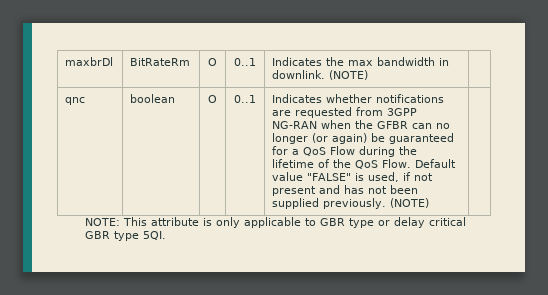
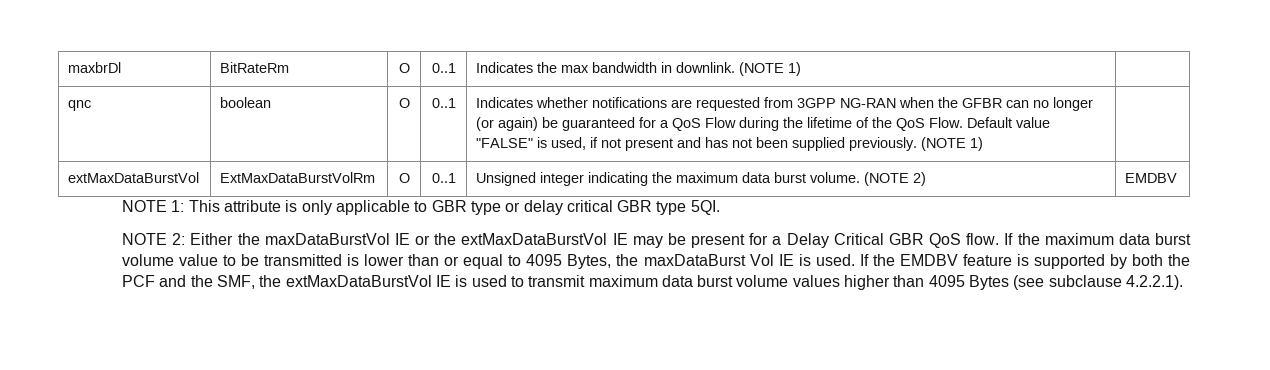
- maxbrDl | BitRateRm | O | 0..1 | Indicates the max bandwidth in downlink. (NOTE) |
+ maxbrDl | BitRateRm | O | 0..1 | Indicates the max bandwidth in downlink. (NOTE 1) |
- Default value "FALSE" is used, if not present and has not been supplied previously. (NOTE) |
- NOTE: This attribute is only applicable to GBR type or delay critical GBR type 5QI.
+ Default value "FALSE" is used, if not present and has not been supplied previously. (NOTE 1) |
+ extMaxDataBurstVol | ExtMaxDataBurstVolRm | O | 0..1 | Unsigned integer indicating the maximum data burst volume. (NOTE 2) | EMDBV
+ NOTE 1: This attribute is only applicable to GBR type or delay critical GBR type 5QI.
+ NOTE 2: Either the maxDataBurstVol IE or the extMaxDataBurstVol IE may be present for a Delay Critical GBR QoS flow. If the maximum data burst volume value to be transmitted is lower than or equal to 4095 Bytes, the maxDataBurst Vol IE is used. If the EMDBV feature is supported by both the PCF and the SMF, the extMaxDataBurstVol IE is used to transmit maximum data burst volume values higher than 4095 Bytes (see subclause 4.2.2.1).

